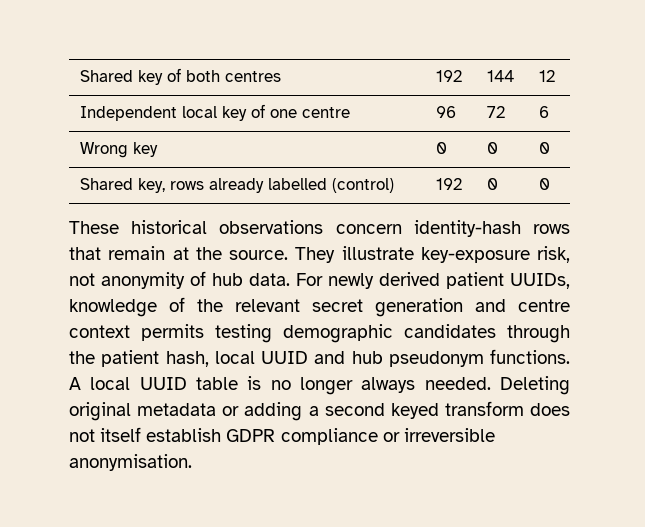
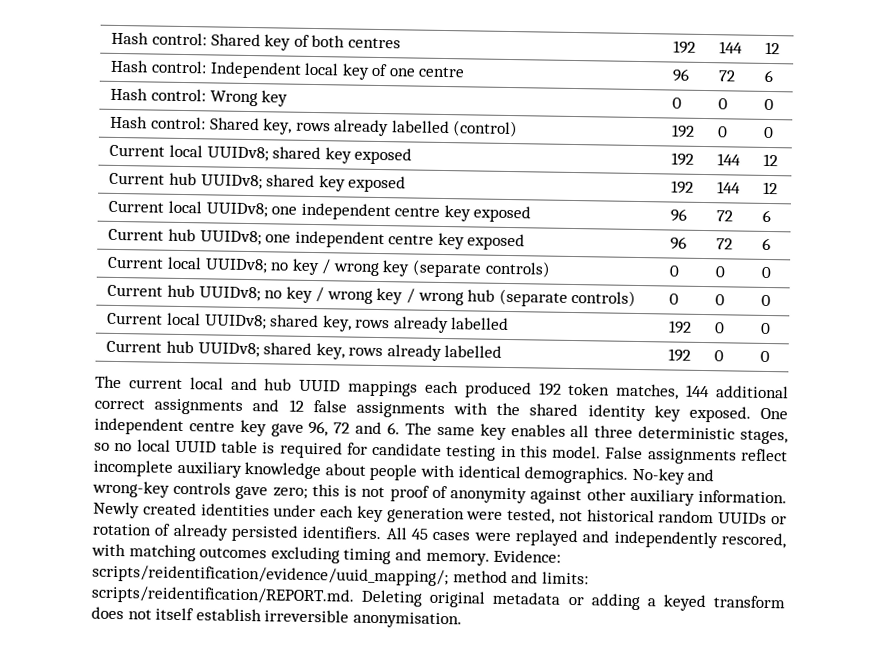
- Shared key of both centres | 192 | 144 | 12
+ Hash control: Shared key of both centres | 192 | 144 | 12
- Independent local key of one centre | 96 | 72 | 6
+ Hash control: Independent local key of one centre | 96 | 72 | 6
- Wrong key | 0 | 0 | 0
+ Hash control: Wrong key | 0 | 0 | 0
- Shared key, rows already labelled (control) | 192 | 0 | 0
+ Hash control: Shared key, rows already labelled (control) | 192 | 0 | 0
- These historical observations concern identity-hash rows that remain at the source. They illustrate key-exposure risk, not anonymity of hub data. For newly derived patient UUIDs, knowledge of the relevant secret generation and centre context permits testing demographic candidates through the patient hash, local UUID and hub pseudonym functions. A local UUID table is no longer always needed. Deleting original metadata or adding a second keyed transform does not itself establish GDPR compliance or irreversible anonymisation.
+ Current local UUIDv8; shared key exposed | 192 | 144 | 12
+ Current hub UUIDv8; shared key exposed | 192 | 144 | 12
+ Current local UUIDv8; one independent centre key exposed | 96 | 72 | 6
+ Current hub UUIDv8; one independent centre key exposed | 96 | 72 | 6
+ Current local UUIDv8; no key / wrong key (separate controls) | 0 | 0 | 0
+ Current hub UUIDv8; no key / wrong key / wrong hub (separate controls) | 0 | 0 | 0
+ Current local UUIDv8; shared key, rows already labelled | 192 | 0 | 0
+ Current hub UUIDv8; shared key, rows already labelled | 192 | 0 | 0
+ The current local and hub UUID mappings each produced 192 token matches, 144 additional correct assignments and 12 false assignments with the shared identity key exposed. One independent centre key gave 96, 72 and 6. The same key enables all three deterministic stages, so no local UUID table is required for candidate testing in this model. False assignments reflect incomplete auxiliary knowledge about people with identical demographics. No-key and wrong-key controls gave zero; this is not proof of anonymity against other auxiliary information. Newly created identities under each key generation were tested, not historical random UUIDs or rotation of already persisted identifiers. All 45 cases were replayed and independently rescored, with matching outcomes excluding timing and memory. Evidence: scripts/reidentification/evidence/uuid_mapping/; method and limits: scripts/reidentification/REPORT.md. Deleting original metadata or adding a keyed transform does not itself establish irreversible anonymisation.

